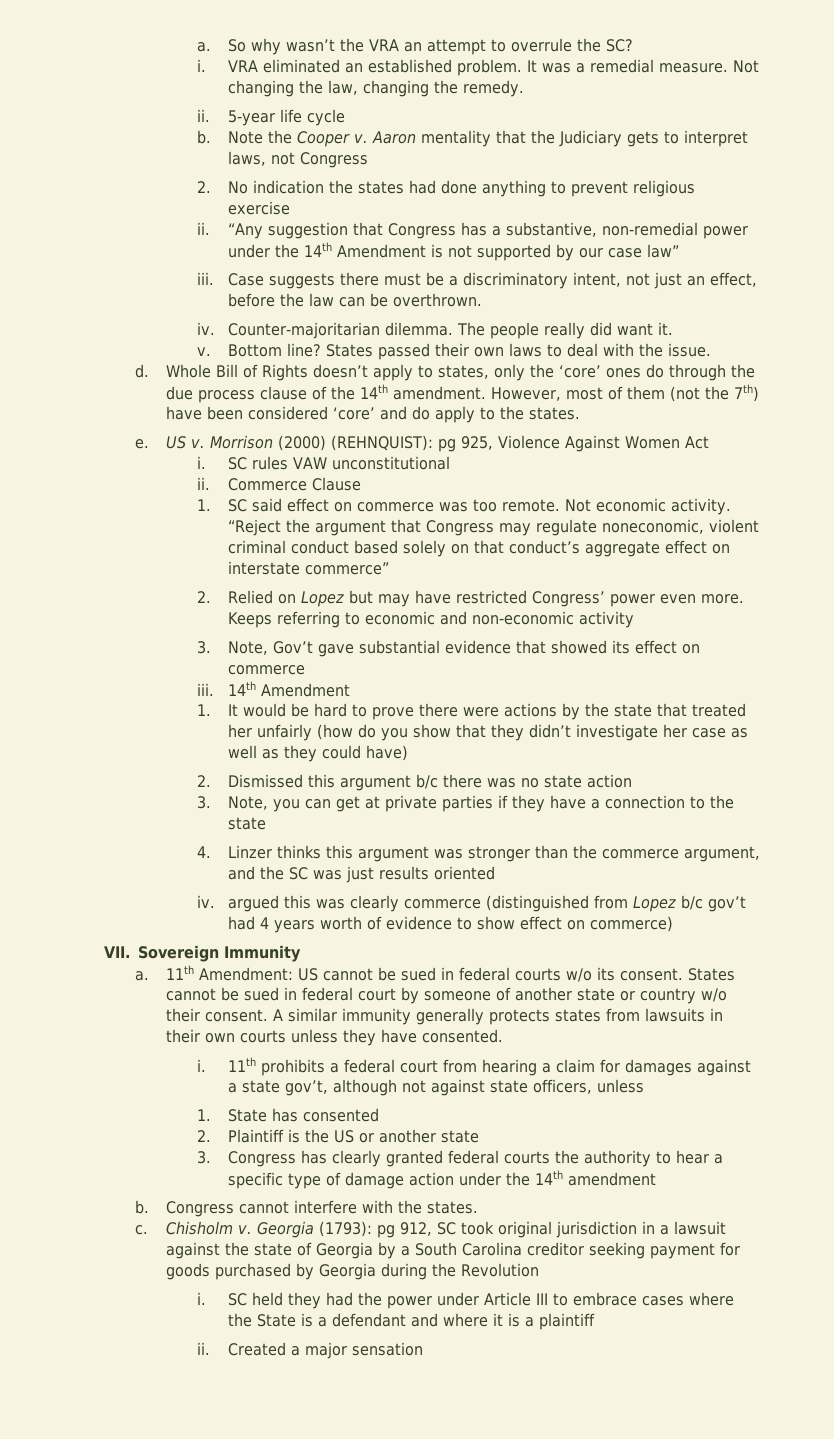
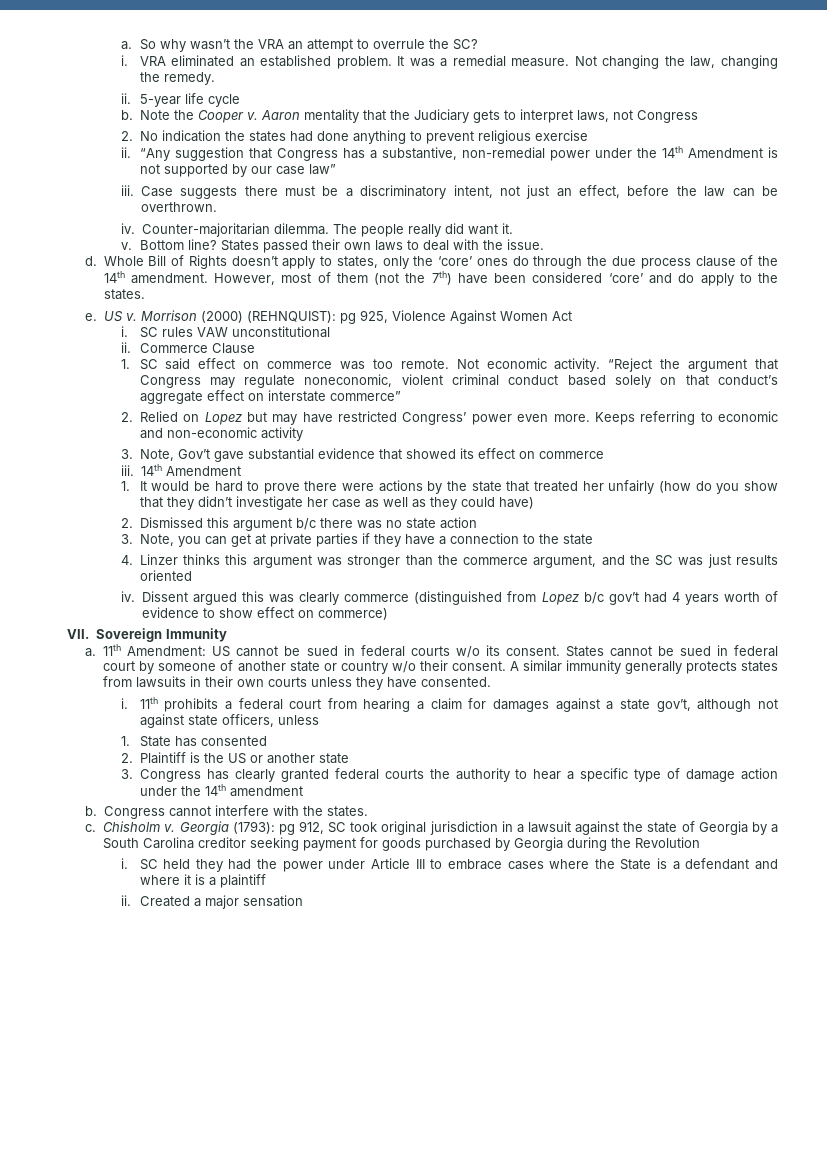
- iv. argued this was clearly commerce (distinguished from Lopez b/c gov’t had 4 years worth of evidence to show effect on commerce)
+ iv. Dissent argued this was clearly commerce (distinguished from Lopez b/c gov’t had 4 years worth of evidence to show effect on commerce)

